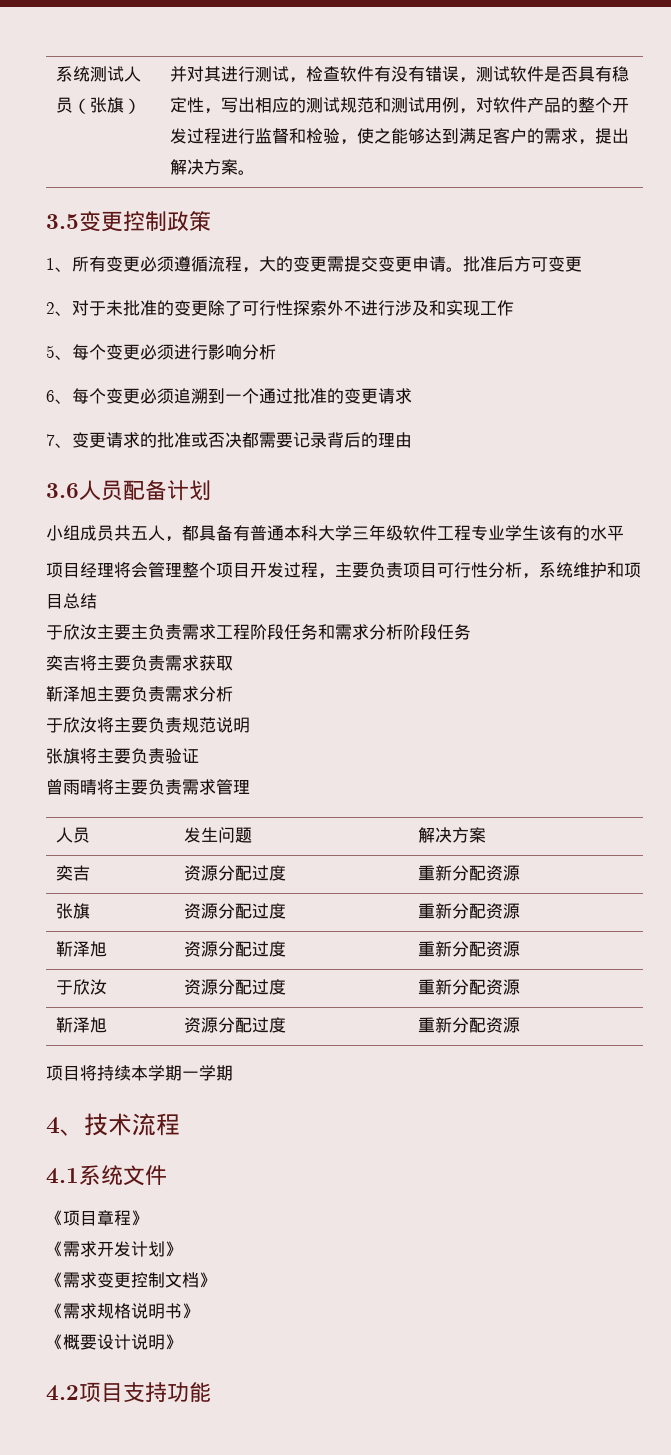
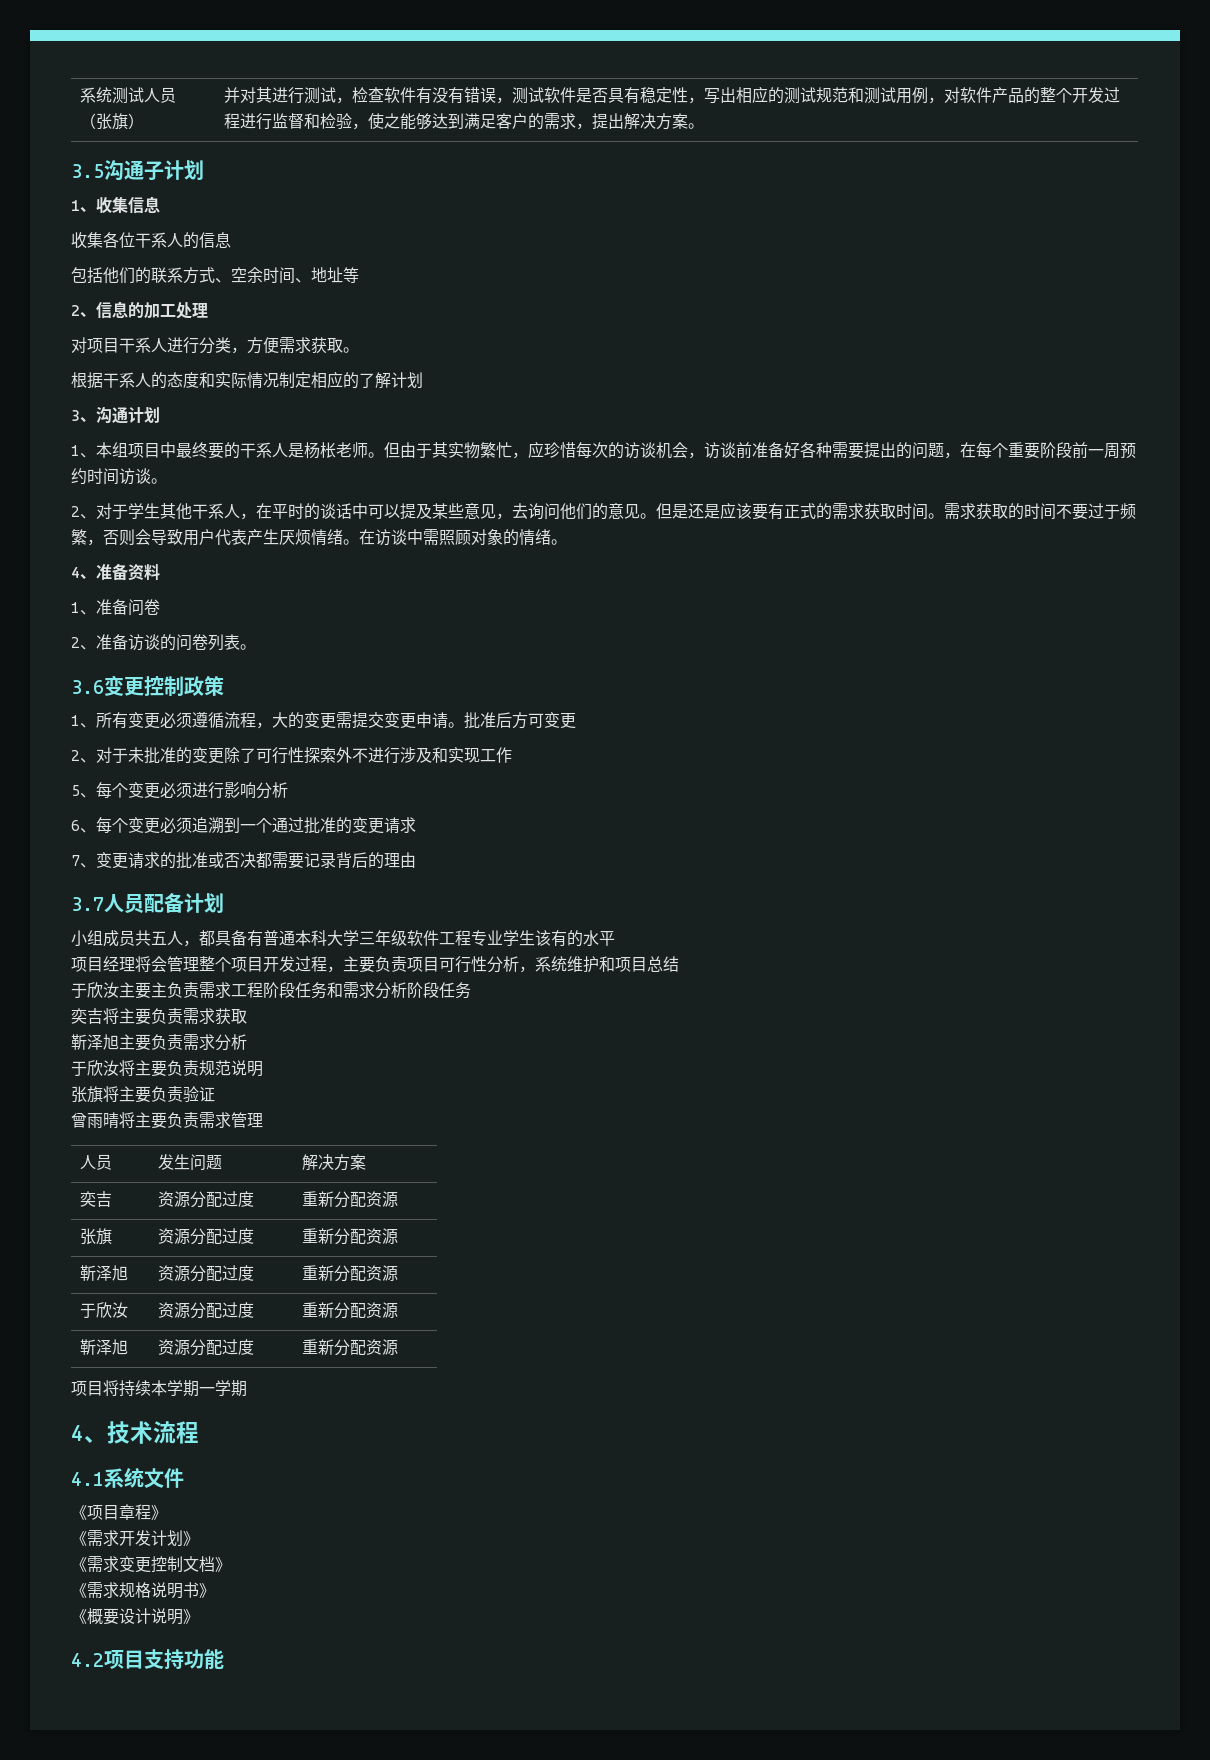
- 3.5变更控制政策
+ 3.5沟通子计划
+ 1、收集信息
+ 收集各位干系人的信息
+ 包括他们的联系方式、空余时间、地址等
+ 2、信息的加工处理
+ 对项目干系人进行分类，方便需求获取。
+ 根据干系人的态度和实际情况制定相应的了解计划
+ 3、沟通计划
+ 1、本组项目中最终要的干系人是杨枨老师。但由于其实物繁忙，应珍惜每次的访谈机会，访谈前准备好各种需要提出的问题，在每个重要阶段前一周预约时间访谈。
+ 2、对于学生其他干系人，在平时的谈话中可以提及某些意见，去询问他们的意见。但是还是应该要有正式的需求获取时间。需求获取的时间不要过于频繁，否则会导致用户代表产生厌烦情绪。在访谈中需照顾对象的情绪。
+ 4、准备资料
+ 1、准备问卷
+ 2、准备访谈的问卷列表。
+ 3.6变更控制政策
- 3.6人员配备计划
+ 3.7人员配备计划

